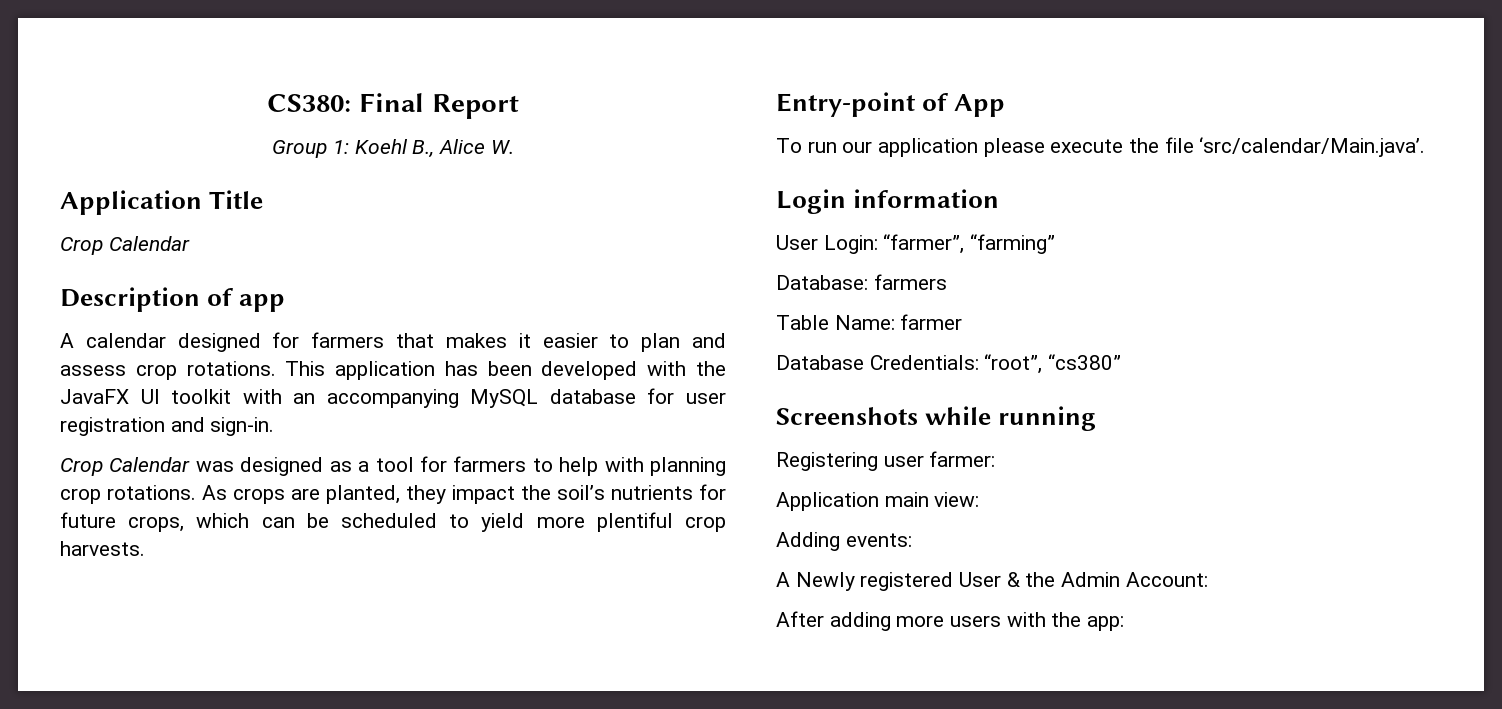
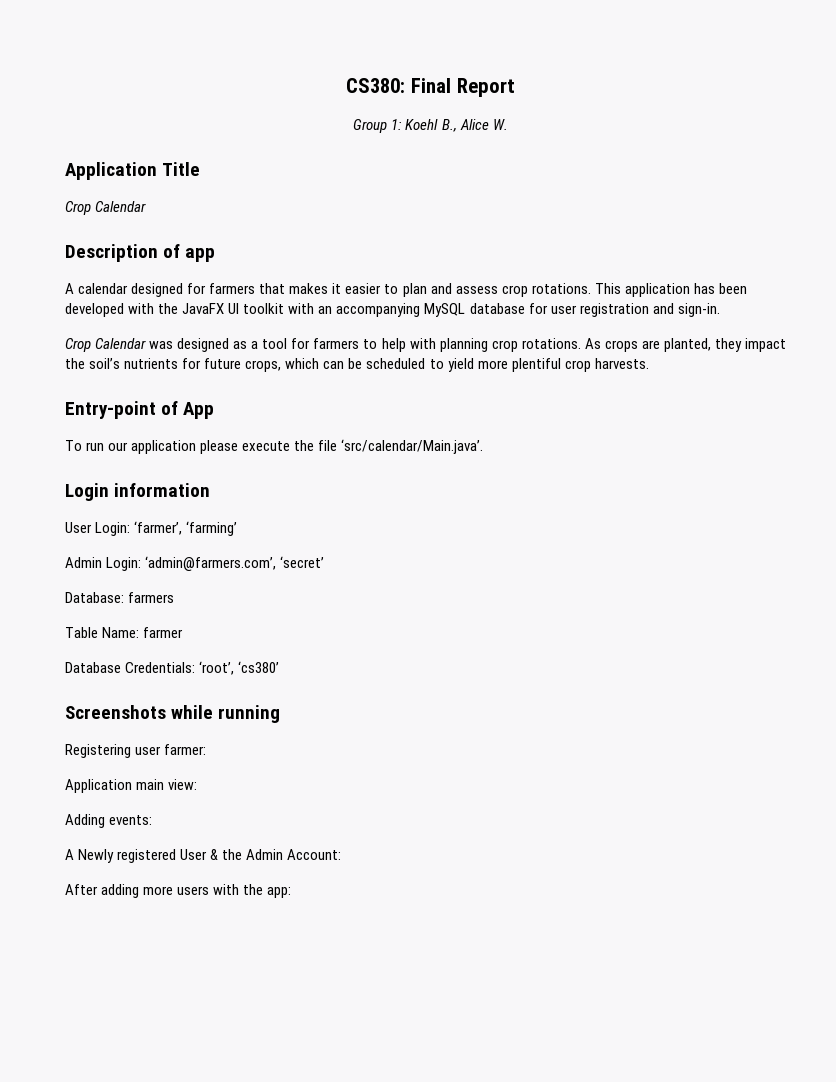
- User Login: “farmer”, “farming”
+ User Login: ‘farmer’, ‘farming’
+ Admin Login: ‘admin@farmers.com’, ‘secret’
- Database Credentials: “root”, “cs380”
+ Database Credentials: ‘root’, ‘cs380’

